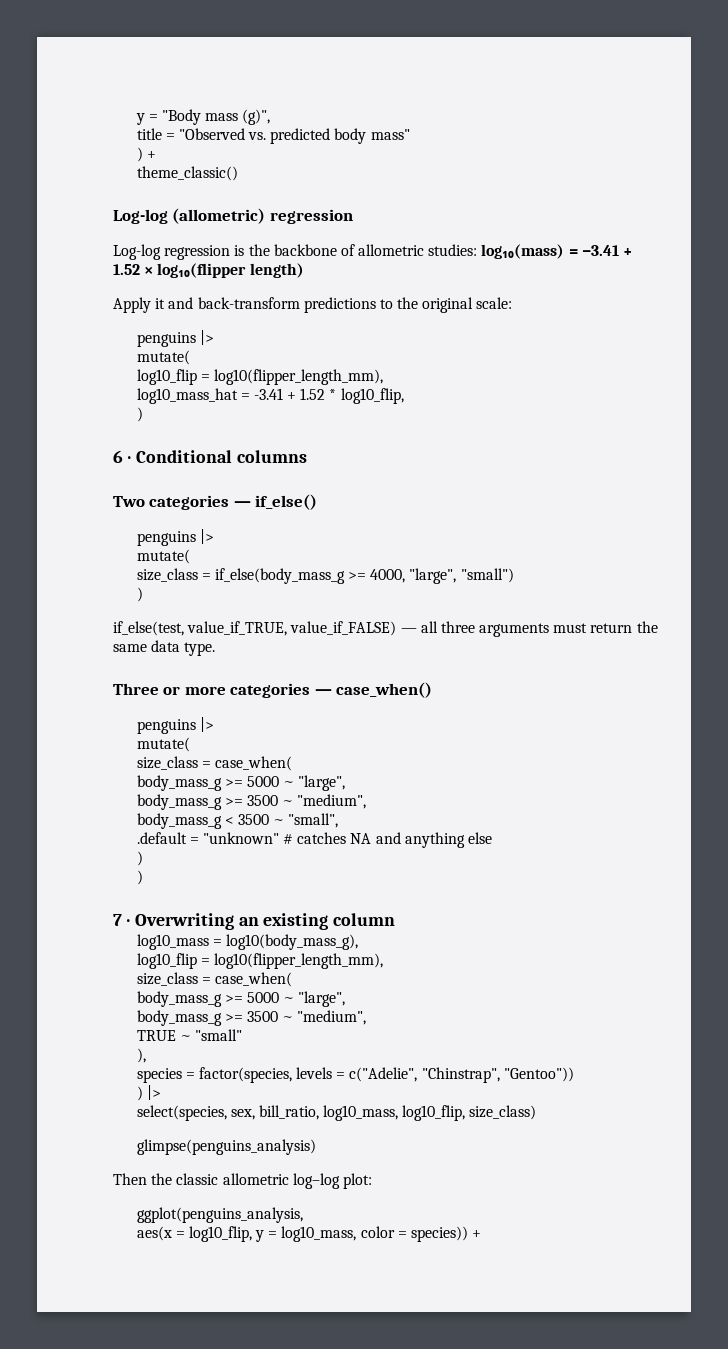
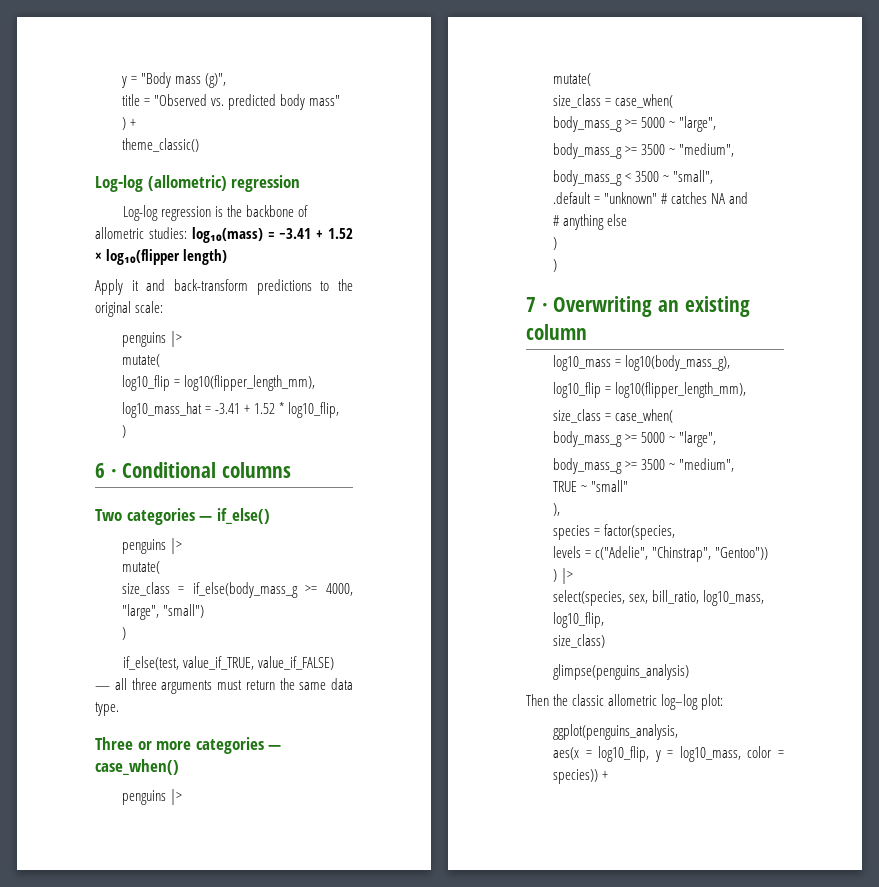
- .default = "unknown" # catches NA and anything else
+ .default = "unknown" # catches NA and
+ # anything else
- species = factor(species, levels = c("Adelie", "Chinstrap", "Gentoo"))
+ species = factor(species,
+ levels = c("Adelie", "Chinstrap", "Gentoo"))
- select(species, sex, bill_ratio, log10_mass, log10_flip, size_class)
+ select(species, sex, bill_ratio, log10_mass, log10_flip,
+ size_class)

